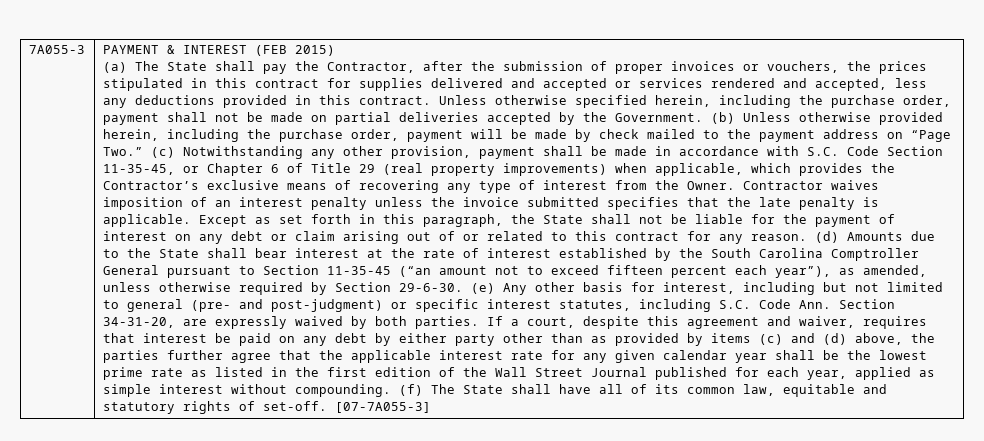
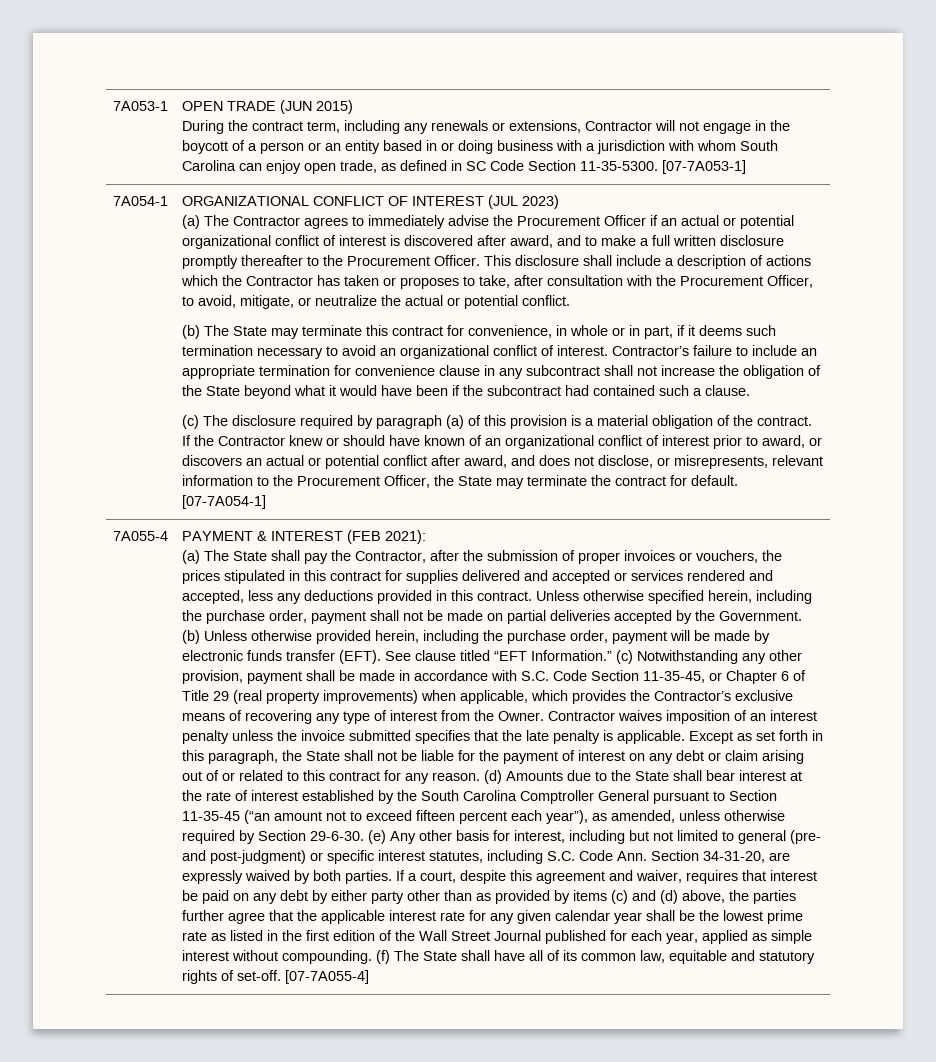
- 7A055-3
+ 7A053-1 | OPEN TRADE (JUN 2015)
+ During the contract term, including any renewals or extensions, Contractor will not engage in the boycott of a person or an entity based in or doing business with a jurisdiction with whom South Carolina can enjoy open trade, as defined in SC Code Section 11-35-5300. [07-7A053-1]
+ 7A054-1 | ORGANIZATIONAL CONFLICT OF INTEREST (JUL 2023)
+ (a) The Contractor agrees to immediately advise the Procurement Officer if an actual or potential organizational conflict of interest is discovered after award, and to make a full written disclosure promptly thereafter to the Procurement Officer. This disclosure shall include a description of actions which the Contractor has taken or proposes to take, after consultation with the Procurement Officer, to avoid, mitigate, or neutralize the actual or potential conflict.
+ (b) The State may terminate this contract for convenience, in whole or in part, if it deems such termination necessary to avoid an organizational conflict of interest. Contractor’s failure to include an appropriate termination for convenience clause in any subcontract shall not increase the obligation of the State beyond what it would have been if the subcontract had contained such a clause.
+ (c) The disclosure required by paragraph (a) of this provision is a material obligation of the contract. If the Contractor knew or should have known of an organizational conflict of interest prior to award, or discovers an actual or potential conflict after award, and does not disclose, or misrepresents, relevant information to the Procurement Officer, the State may terminate the contract for default. [07-7A054-1]
+ 7A055-4
- PAYMENT & INTEREST (FEB 2015)
+ PAYMENT & INTEREST (FEB 2021):
- (b) Unless otherwise provided herein, including the purchase order, payment will be made by check mailed to the payment address on “Page Two.” (c) Notwithstanding any other provision, payment shall be made in accordance with S.C. Code Section 11-35-45, or Chapter 6 of Title 29 (real property improvements) when applicable, which provides the Contractor’s exclusive means of recovering any type of interest from the Owner.
+ (b) Unless otherwise provided herein, including the purchase order, payment will be made by electronic funds transfer (EFT). See clause titled “EFT Information.” (c) Notwithstanding any other provision, payment shall be made in accordance with S.C. Code Section 11-35-45, or Chapter 6 of Title 29 (real property improvements) when applicable, which provides the Contractor’s exclusive means of recovering any type of interest from the Owner.
- [07-7A055-3]
+ [07-7A055-4]

